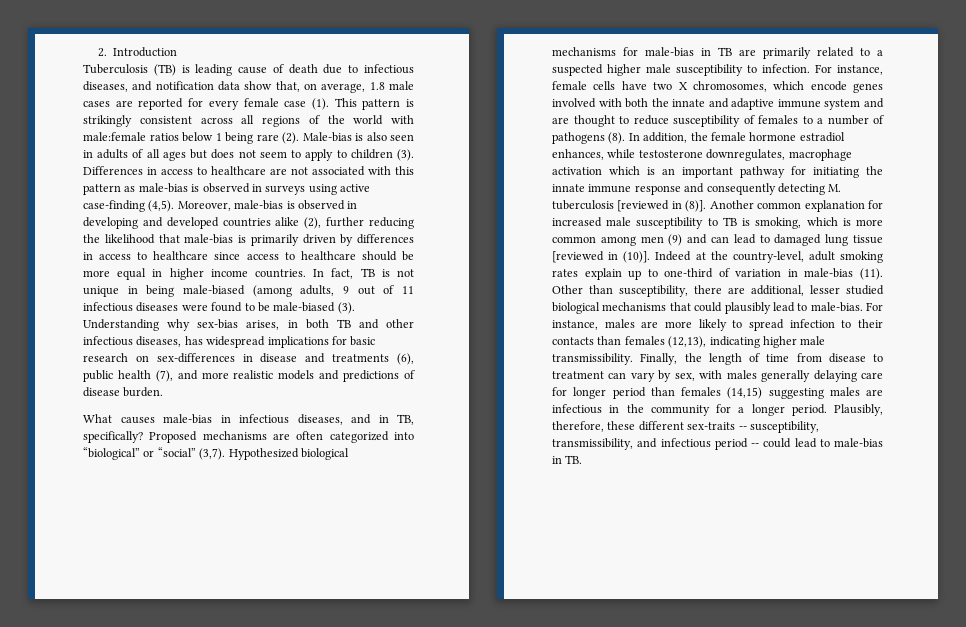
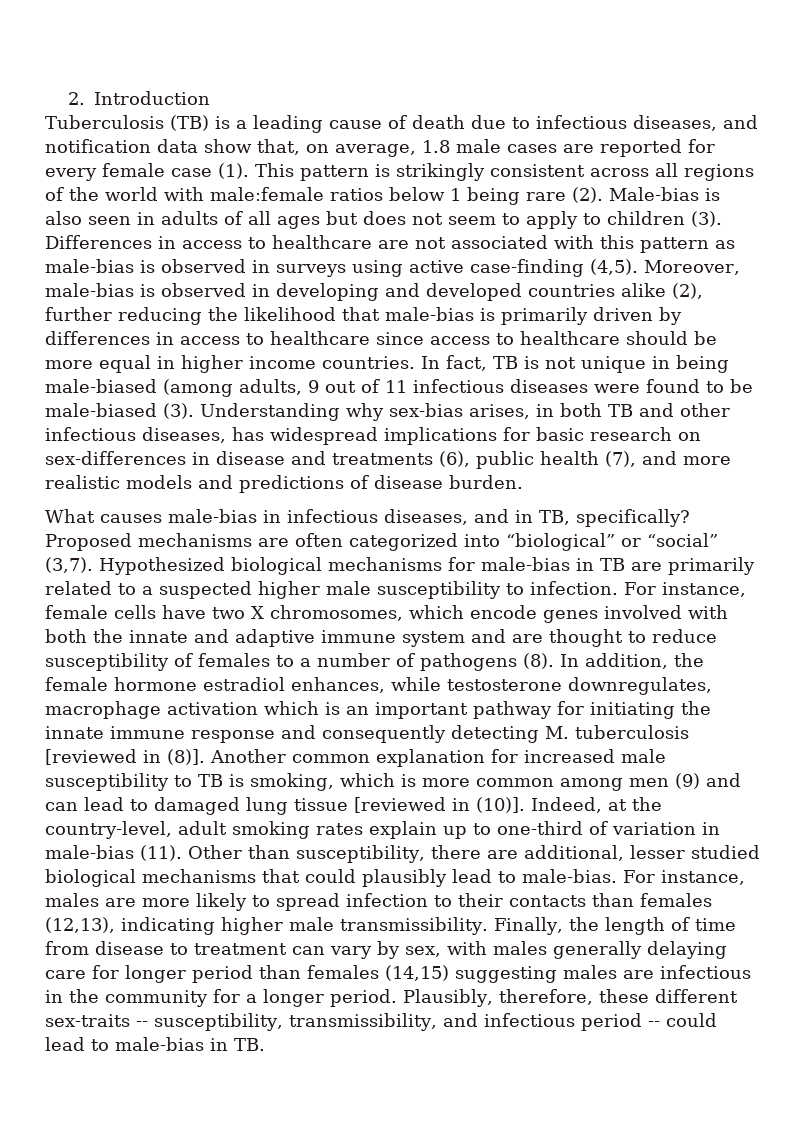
- Tuberculosis (TB) is leading cause of death due to infectious diseases, and notification data show that, on average, 1.8 male cases are reported for every female case (1).
+ Tuberculosis (TB) is a leading cause of death due to infectious diseases, and notification data show that, on average, 1.8 male cases are reported for every female case (1).
- Indeed at the country-level, adult smoking rates explain up to one-third of variation in male-bias (11).
+ Indeed, at the country-level, adult smoking rates explain up to one-third of variation in male-bias (11).

